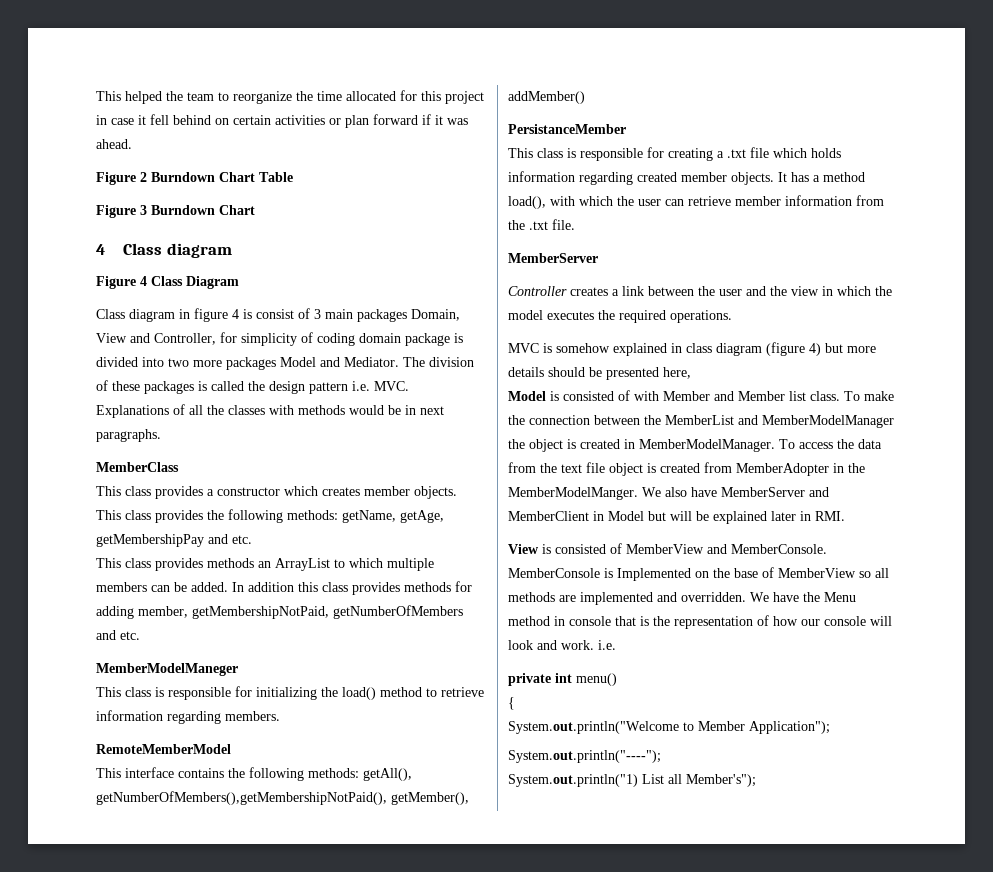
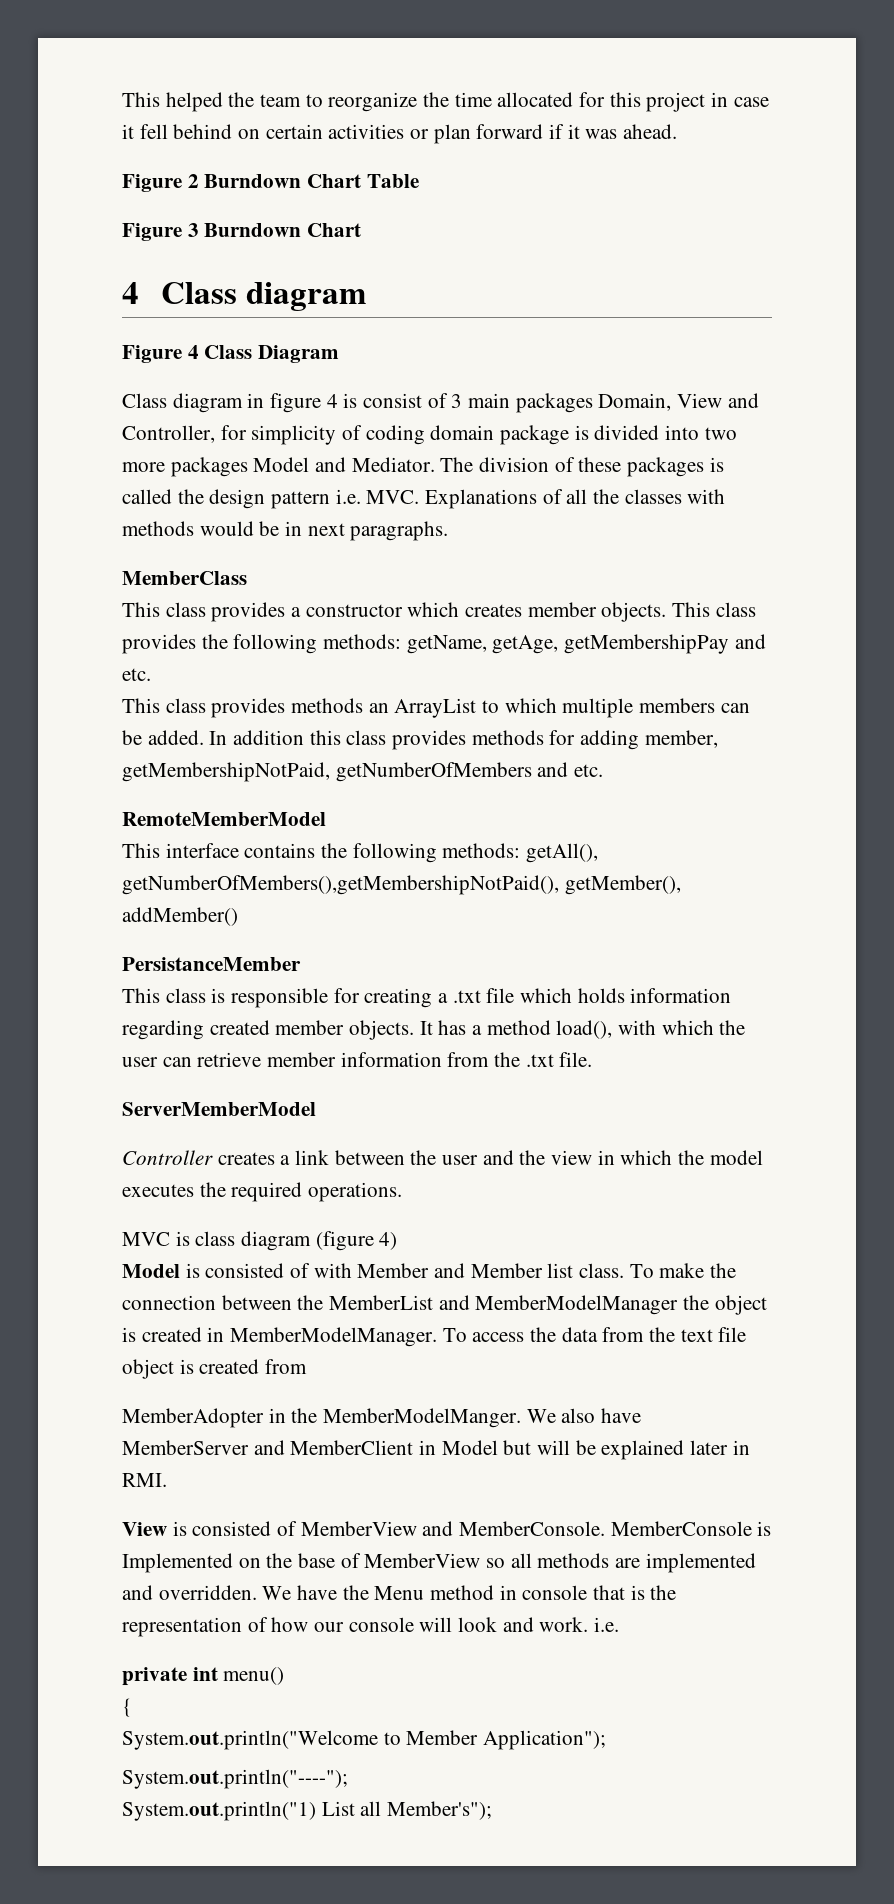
- MemberModelManeger
- This class is responsible for initializing the load() method to retrieve information regarding members.
  It has a method load(), with which the user can retrieve member information from the .txt file.
- MemberServer
+ ServerMemberModel
- MVC is somehow explained in class diagram (figure 4) but more details should be presented here,
+ MVC is class diagram (figure 4)
- To access the data from the text file object is created from MemberAdopter in the MemberModelManger.
+ To access the data from the text file object is created from
+ MemberAdopter in the MemberModelManger.

